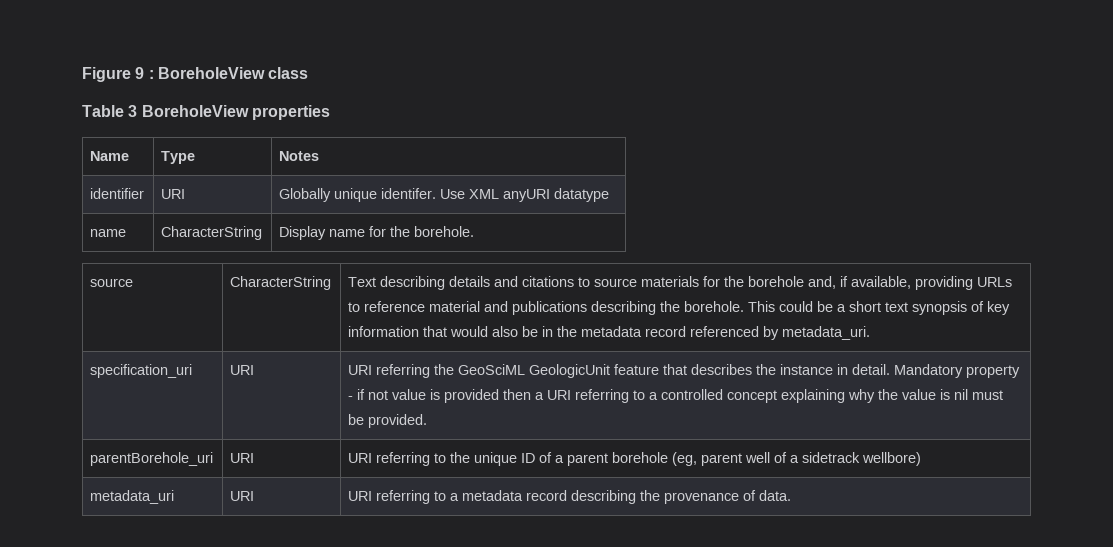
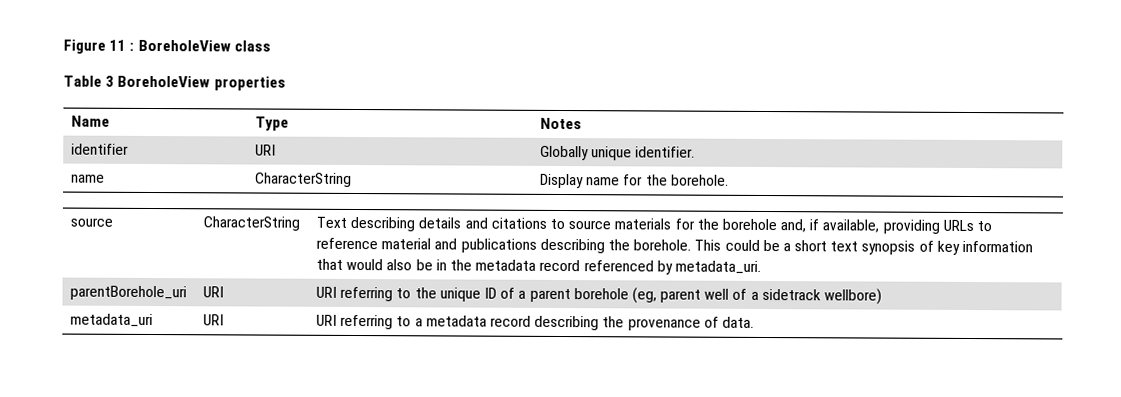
- Figure 9 : BoreholeView class
+ Figure 11 : BoreholeView class
- identifier | URI | Globally unique identifer. Use XML anyURI datatype
+ identifier | URI | Globally unique identifier.
- specification_uri | URI | URI referring the GeoSciML GeologicUnit feature that describes the instance in detail. Mandatory property - if not value is provided then a URI referring to a controlled concept explaining why the value is nil must be provided.

